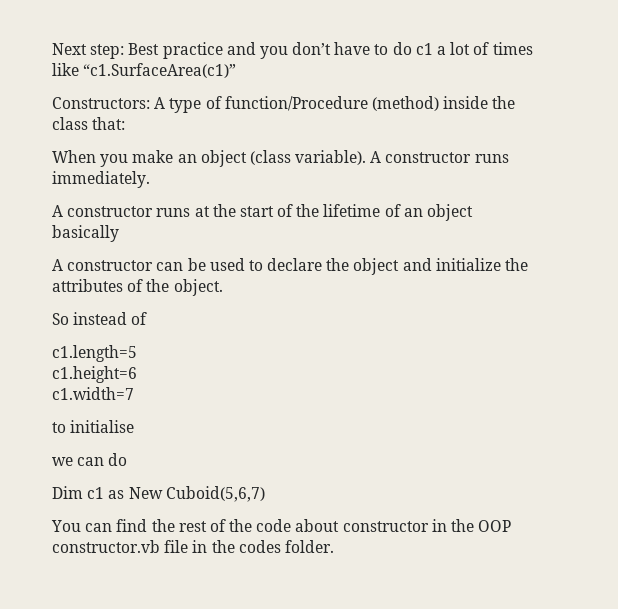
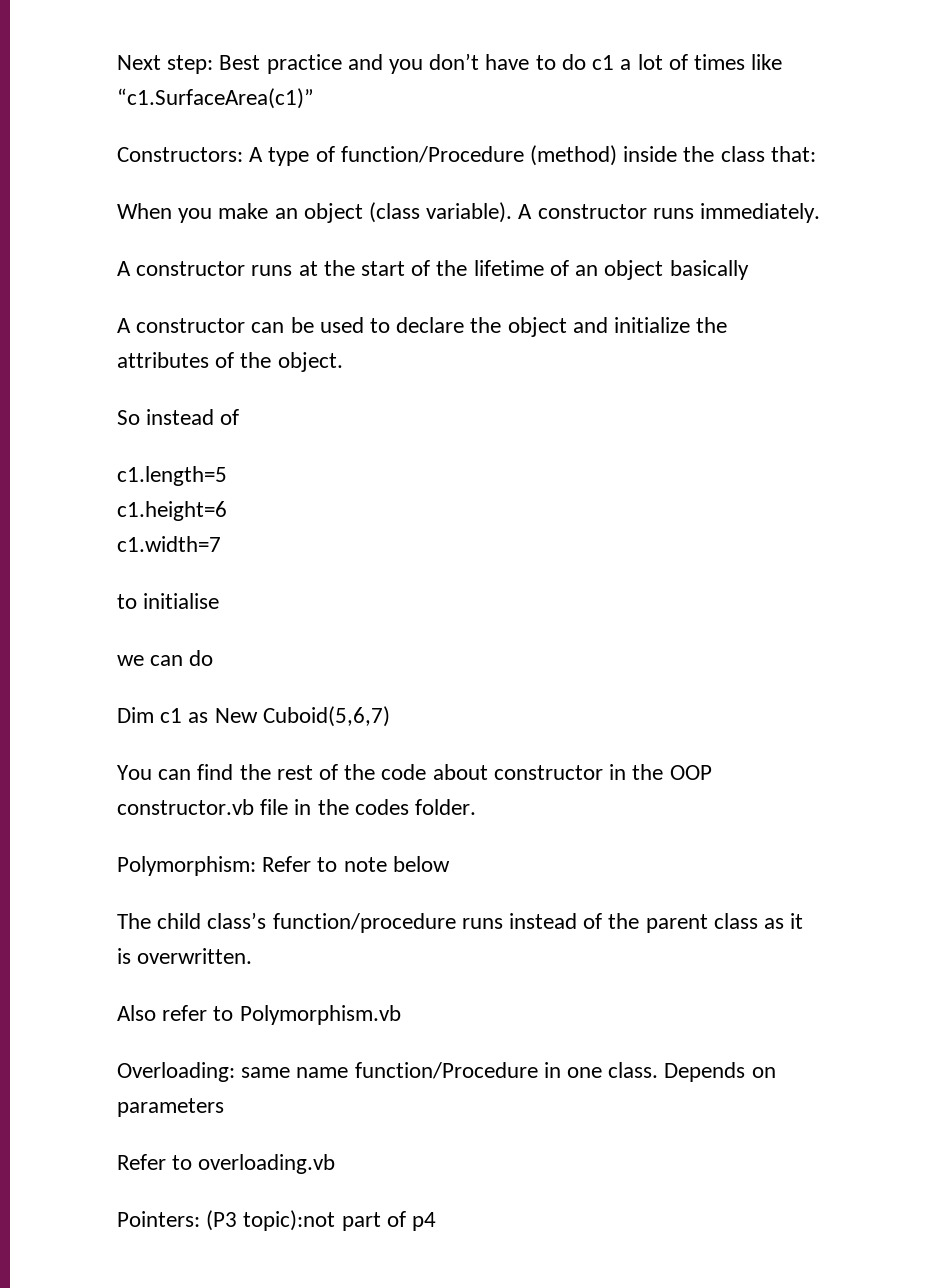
+ Polymorphism: Refer to note below
+ The child class’s function/procedure runs instead of the parent class as it is overwritten.
+ Also refer to Polymorphism.vb
+ Overloading: same name function/Procedure in one class. Depends on parameters
+ Refer to overloading.vb
+ Pointers: (P3 topic):not part of p4

